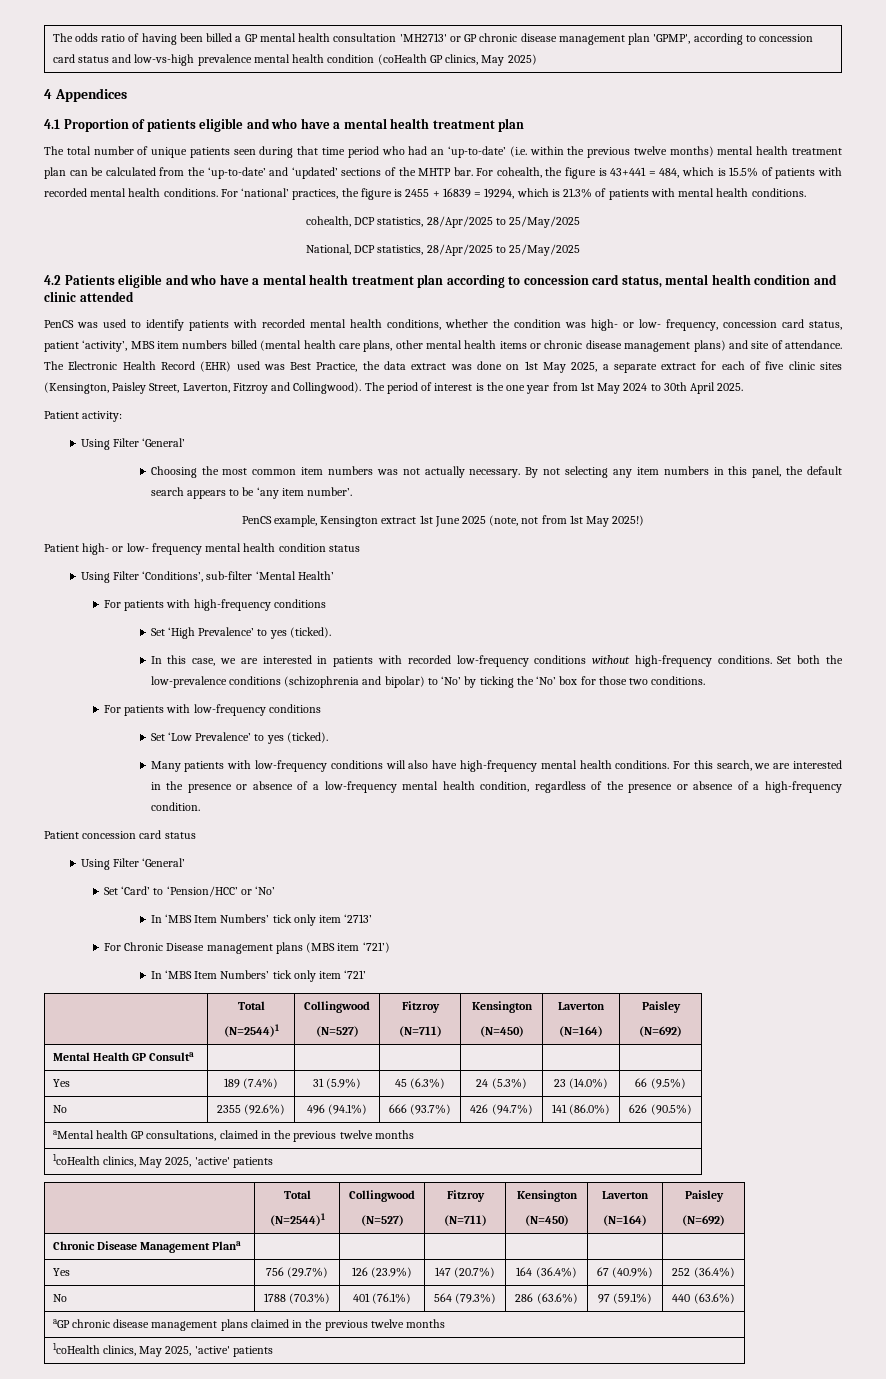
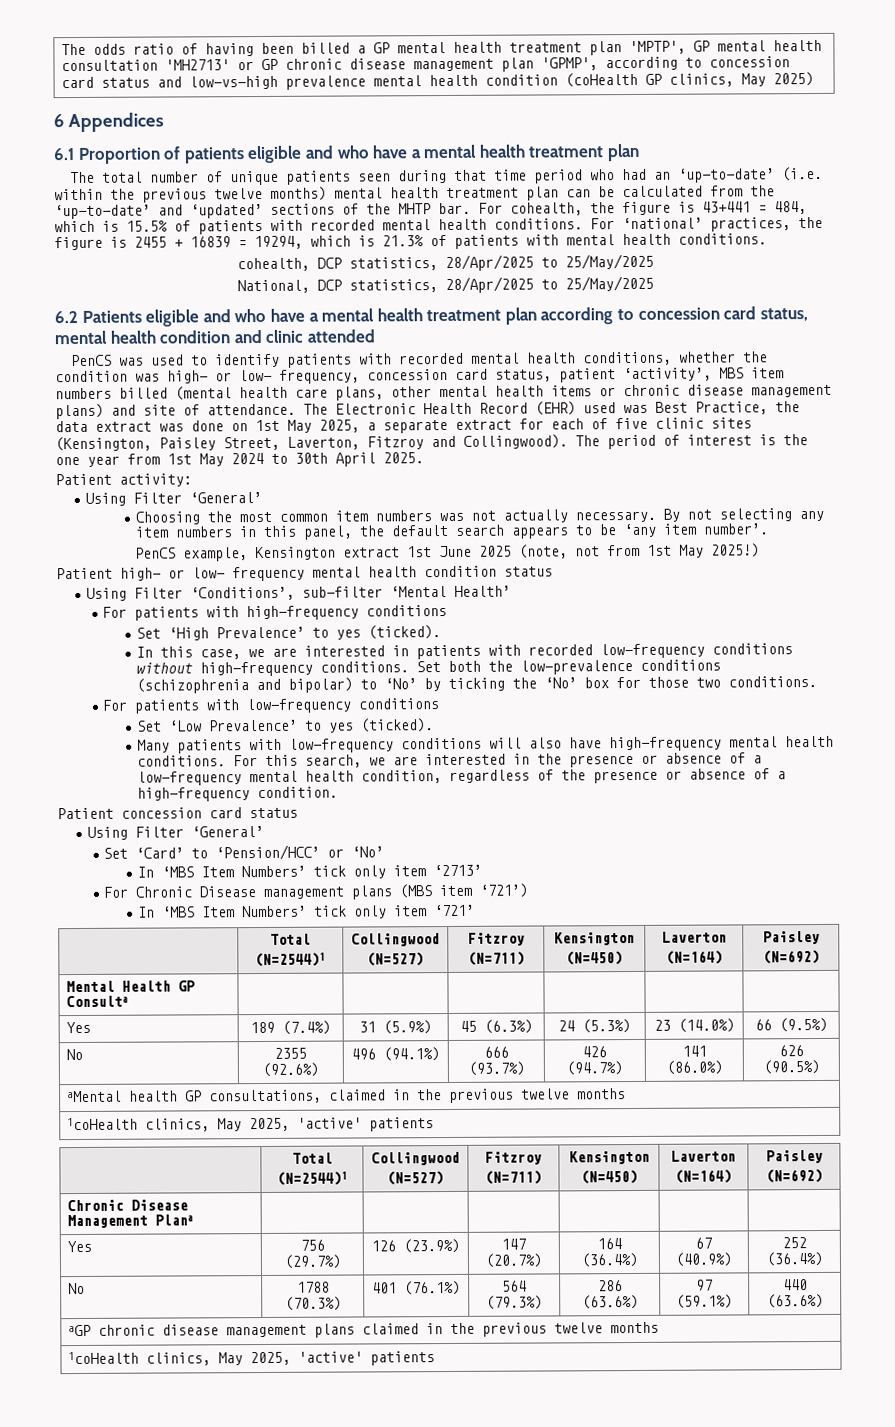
- The odds ratio of having been billed a GP mental health consultation 'MH2713' or GP chronic disease management plan 'GPMP', according to concession card status and low-vs-high prevalence mental health condition (coHealth GP clinics, May 2025)
+ The odds ratio of having been billed a GP mental health treatment plan 'MPTP', GP mental health consultation 'MH2713' or GP chronic disease management plan 'GPMP', according to concession card status and low-vs-high prevalence mental health condition (coHealth GP clinics, May 2025)
- 4 Appendices
+ 6 Appendices
- 4.1 Proportion of patients eligible and who have a mental health treatment plan
+ 6.1 Proportion of patients eligible and who have a mental health treatment plan
- 4.2 Patients eligible and who have a mental health treatment plan according to concession card status, mental health condition and clinic attended
+ 6.2 Patients eligible and who have a mental health treatment plan according to concession card status, mental health condition and clinic attended

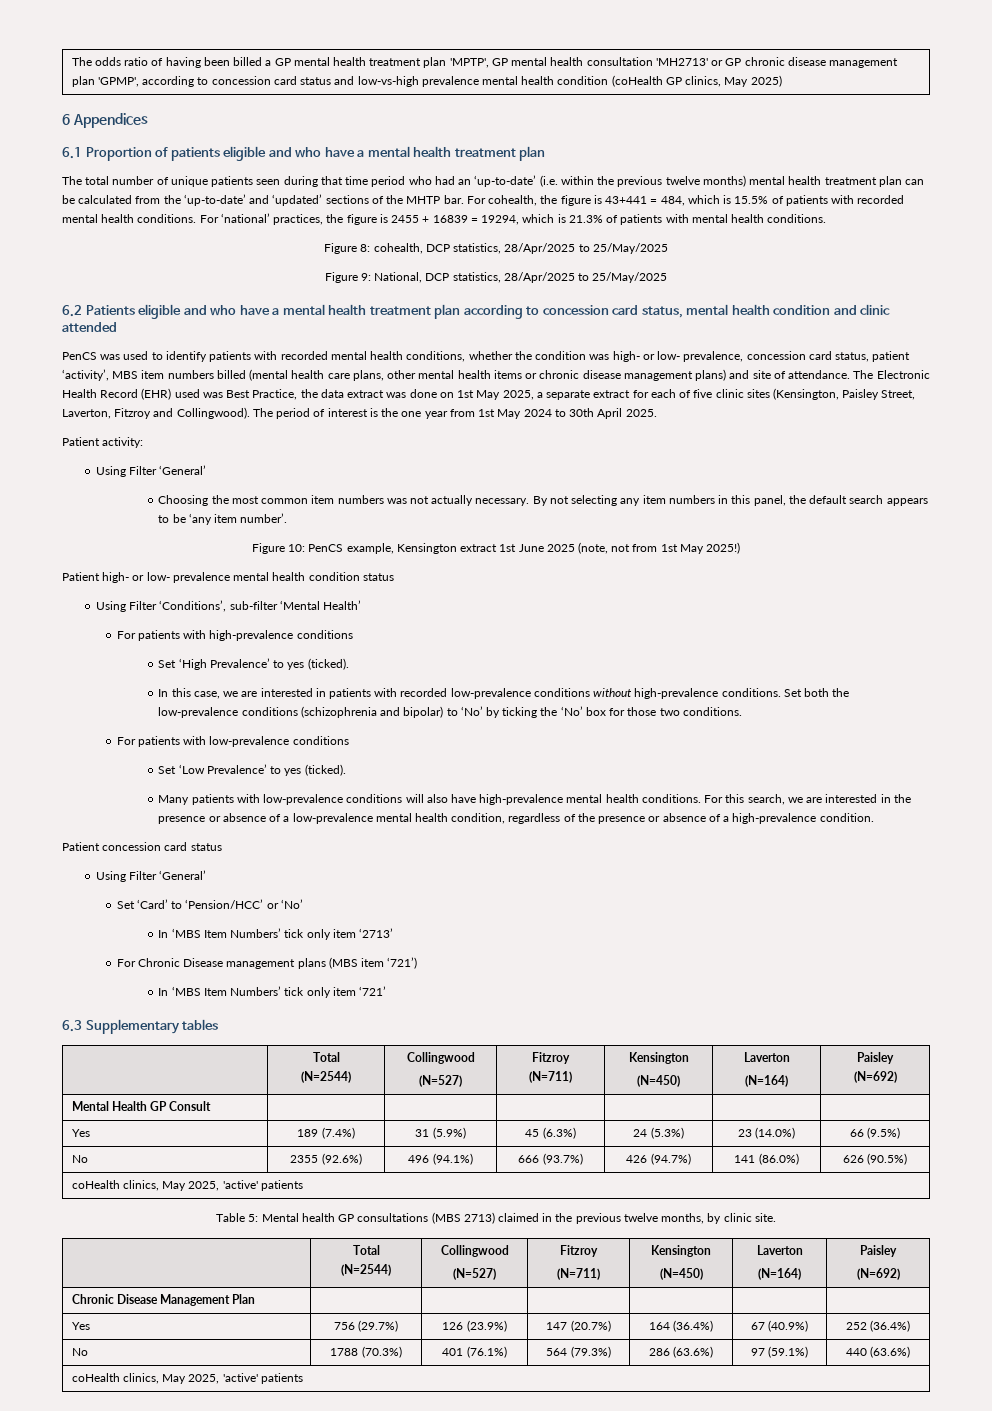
- cohealth, DCP statistics, 28/Apr/2025 to 25/May/2025
+ Figure 8: cohealth, DCP statistics, 28/Apr/2025 to 25/May/2025
- National, DCP statistics, 28/Apr/2025 to 25/May/2025
+ Figure 9: National, DCP statistics, 28/Apr/2025 to 25/May/2025
- PenCS was used to identify patients with recorded mental health conditions, whether the condition was high- or low- frequency, concession card status, patient ‘activity’, MBS item numbers billed (mental health care plans, other mental health items or chronic disease management plans) and site of attendance.
+ PenCS was used to identify patients with recorded mental health conditions, whether the condition was high- or low- prevalence, concession card status, patient ‘activity’, MBS item numbers billed (mental health care plans, other mental health items or chronic disease management plans) and site of attendance.
- PenCS example, Kensington extract 1st June 2025 (note, not from 1st May 2025!)
+ Figure 10: PenCS example, Kensington extract 1st June 2025 (note, not from 1st May 2025!)
- Patient high- or low- frequency mental health condition status
+ Patient high- or low- prevalence mental health condition status
- For patients with high-frequency conditions
+ For patients with high-prevalence conditions
- In this case, we are interested in patients with recorded low-frequency conditions without high-frequency conditions.
+ In this case, we are interested in patients with recorded low-prevalence conditions without high-prevalence conditions.
- For patients with low-frequency conditions
+ For patients with low-prevalence conditions
- Many patients with low-frequency conditions will also have high-frequency mental health conditions.
+ Many patients with low-prevalence conditions will also have high-prevalence mental health conditions.
- For this search, we are interested in the presence or absence of a low-frequency mental health condition, regardless of the presence or absence of a high-frequency condition.
+ For this search, we are interested in the presence or absence of a low-prevalence mental health condition, regardless of the presence or absence of a high-prevalence condition.
  In ‘MBS Item Numbers’ tick only item ‘721’
+ 6.3 Supplementary tables
  | Total
- (N=2544)1 | Collingwood
+ (N=2544) | Collingwood
- Mental Health GP Consulta | | | | | |
+ Mental Health GP Consult | | | | | |
  No | 2355 (92.6%) | 496 (94.1%) | 666 (93.7%) | 426 (94.7%) | 141 (86.0%) | 626 (90.5%)
- aMental health GP consultations, claimed in the previous twelve months
- 1coHealth clinics, May 2025, 'active' patients
+ coHealth clinics, May 2025, 'active' patients
+ Table 5: Mental health GP consultations (MBS 2713) claimed in the previous twelve months, by clinic site.
  | Total
- (N=2544)1 | Collingwood
+ (N=2544) | Collingwood
- Chronic Disease Management Plana | | | | | |
+ Chronic Disease Management Plan | | | | | |
  No | 1788 (70.3%) | 401 (76.1%) | 564 (79.3%) | 286 (63.6%) | 97 (59.1%) | 440 (63.6%)
- aGP chronic disease management plans claimed in the previous twelve months
- 1coHealth clinics, May 2025, 'active' patients
+ coHealth clinics, May 2025, 'active' patients

